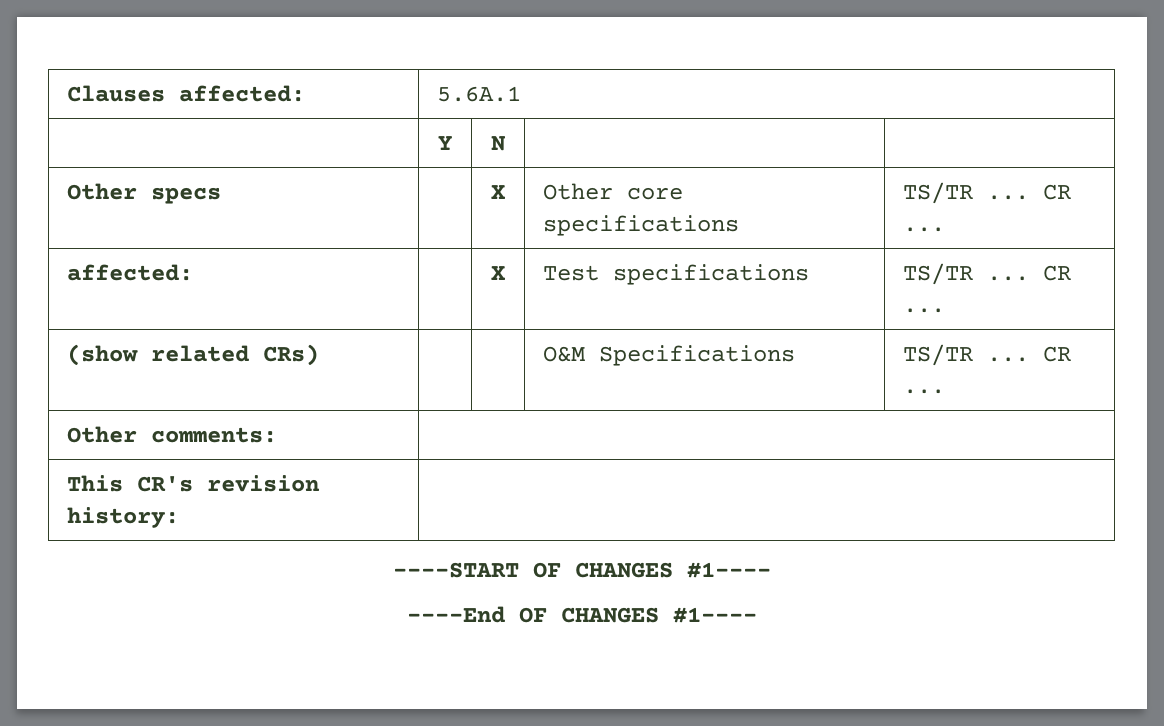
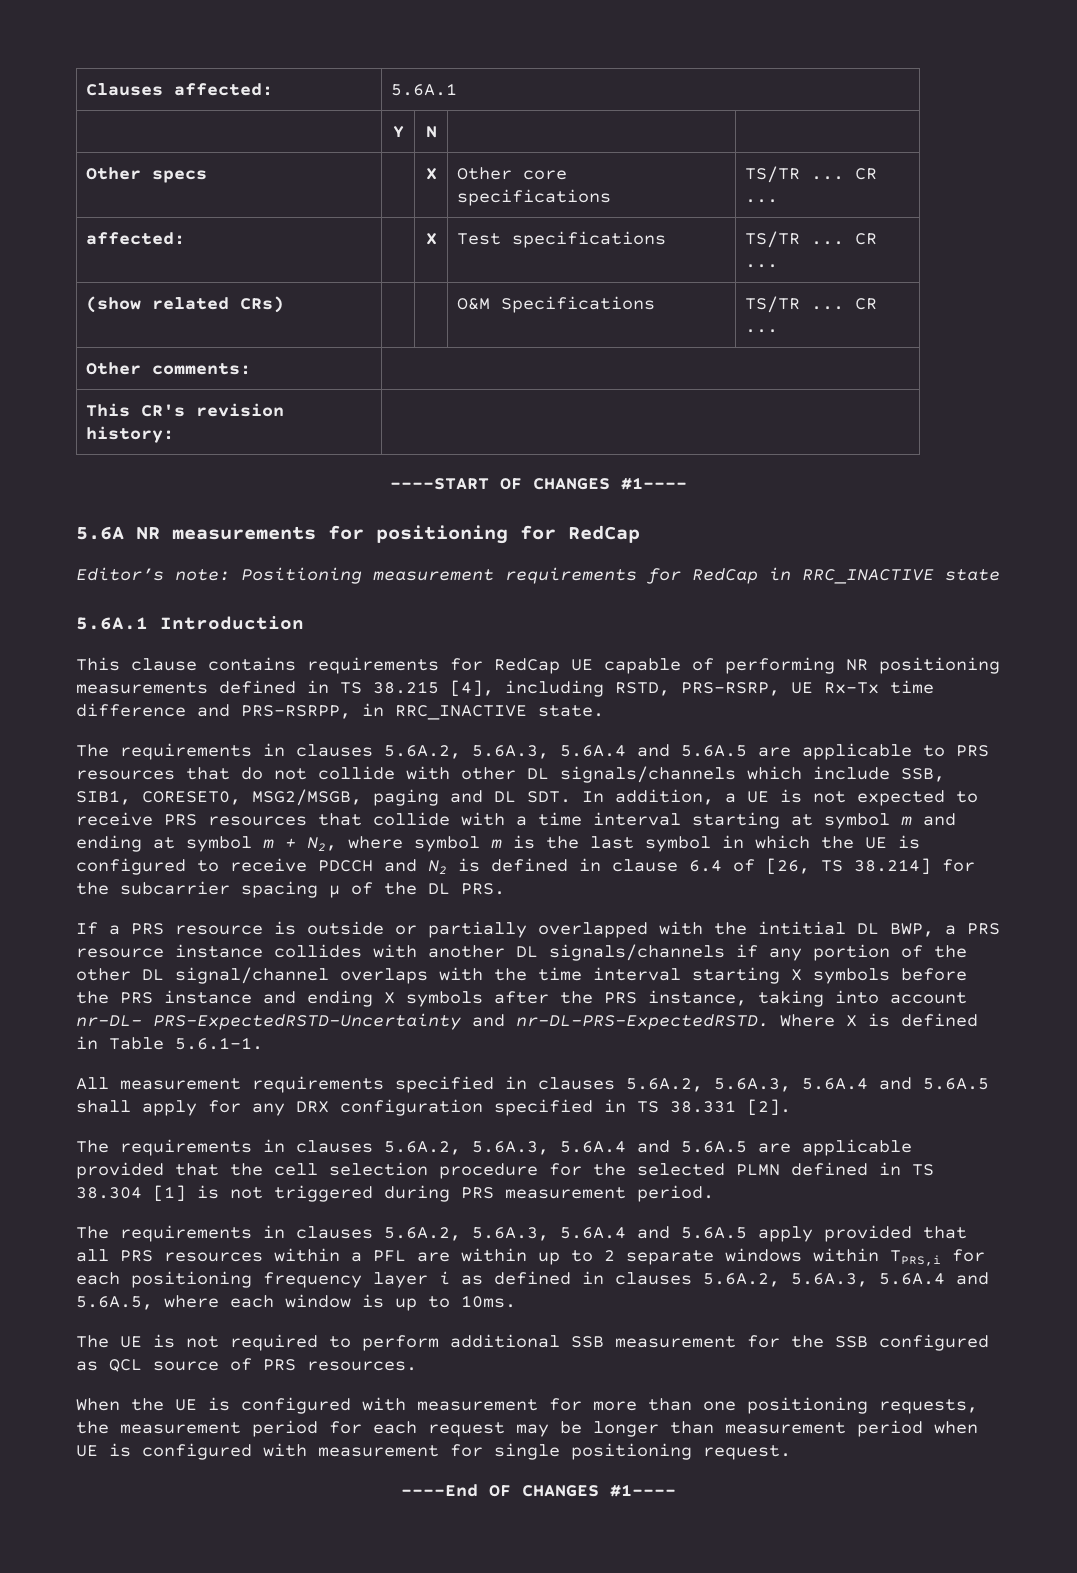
+ 5.6A NR measurements for positioning for RedCap
+ Editor’s note: Positioning measurement requirements for RedCap in RRC_INACTIVE state
+ 5.6A.1 Introduction
+ This clause contains requirements for RedCap UE capable of performing NR positioning measurements defined in TS 38.215 [4], including RSTD, PRS-RSRP, UE Rx-Tx time difference and PRS-RSRPP, in RRC_INACTIVE state.
+ The requirements in clauses 5.6A.2, 5.6A.3, 5.6A.4 and 5.6A.5 are applicable to PRS resources that do not collide with other DL signals/channels which include SSB, SIB1, CORESET0, MSG2/MSGB, paging and DL SDT. In addition, a UE is not expected to receive PRS resources that collide with a time interval starting at symbol m and ending at symbol m + N2, where symbol m is the last symbol in which the UE is configured to receive PDCCH and N2 is defined in clause 6.4 of [26, TS 38.214] for the subcarrier spacing μ of the DL PRS.
+ If a PRS resource is outside or partially overlapped with the intitial DL BWP, a PRS resource instance collides with another DL signals/channels if any portion of the other DL signal/channel overlaps with the time interval starting X symbols before the PRS instance and ending X symbols after the PRS instance, taking into account nr-DL- PRS-ExpectedRSTD-Uncertainty and nr-DL-PRS-ExpectedRSTD. Where X is defined in Table 5.6.1-1.
+ All measurement requirements specified in clauses 5.6A.2, 5.6A.3, 5.6A.4 and 5.6A.5 shall apply for any DRX configuration specified in TS 38.331 [2].
+ The requirements in clauses 5.6A.2, 5.6A.3, 5.6A.4 and 5.6A.5 are applicable provided that the cell selection procedure for the selected PLMN defined in TS 38.304 [1] is not triggered during PRS measurement period.
+ The requirements in clauses 5.6A.2, 5.6A.3, 5.6A.4 and 5.6A.5 apply provided that all PRS resources within a PFL are within up to 2 separate windows within TPRS,i for each positioning frequency layer i as defined in clauses 5.6A.2, 5.6A.3, 5.6A.4 and 5.6A.5, where each window is up to 10ms.
+ The UE is not required to perform additional SSB measurement for the SSB configured as QCL source of PRS resources.
+ When the UE is configured with measurement for more than one positioning requests, the measurement period for each request may be longer than measurement period when UE is configured with measurement for single positioning request.

